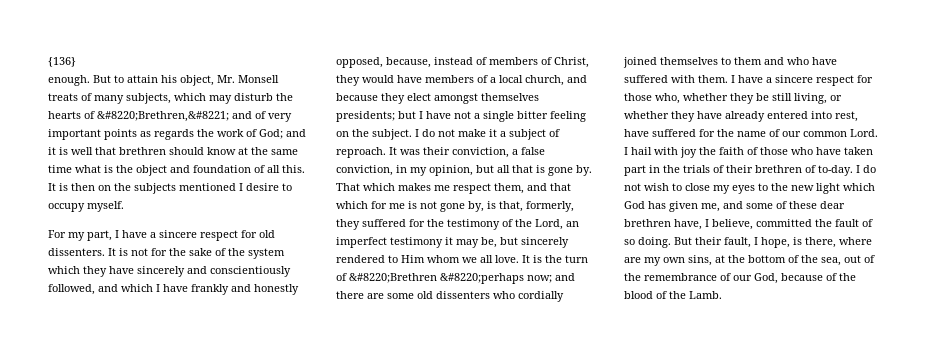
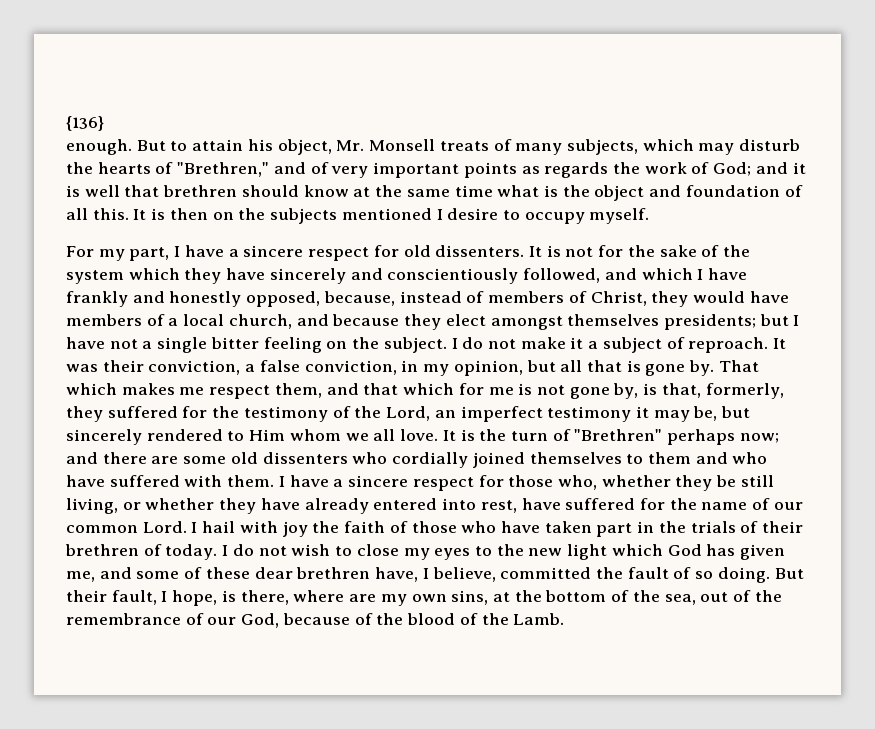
- But to attain his object, Mr. Monsell treats of many subjects, which may disturb the hearts of &#8220;Brethren,&#8221; and of very important points as regards the work of God; and it is well that brethren should know at the same time what is the object and foundation of all this.
+ But to attain his object, Mr. Monsell treats of many subjects, which may disturb the hearts of "Brethren," and of very important points as regards the work of God; and it is well that brethren should know at the same time what is the object and foundation of all this.
- It is the turn of &#8220;Brethren &#8220;perhaps now; and there are some old dissenters who cordially joined themselves to them and who have suffered with them.
+ It is the turn of "Brethren" perhaps now; and there are some old dissenters who cordially joined themselves to them and who have suffered with them.
- I hail with joy the faith of those who have taken part in the trials of their brethren of to-day.
+ I hail with joy the faith of those who have taken part in the trials of their brethren of today.

